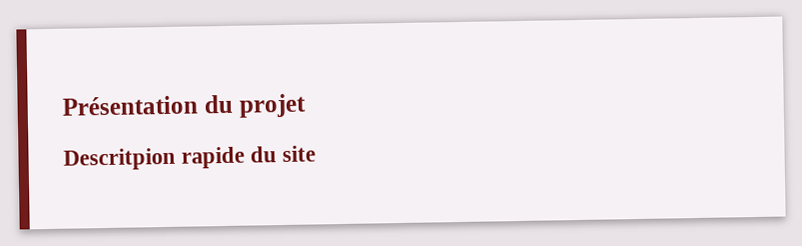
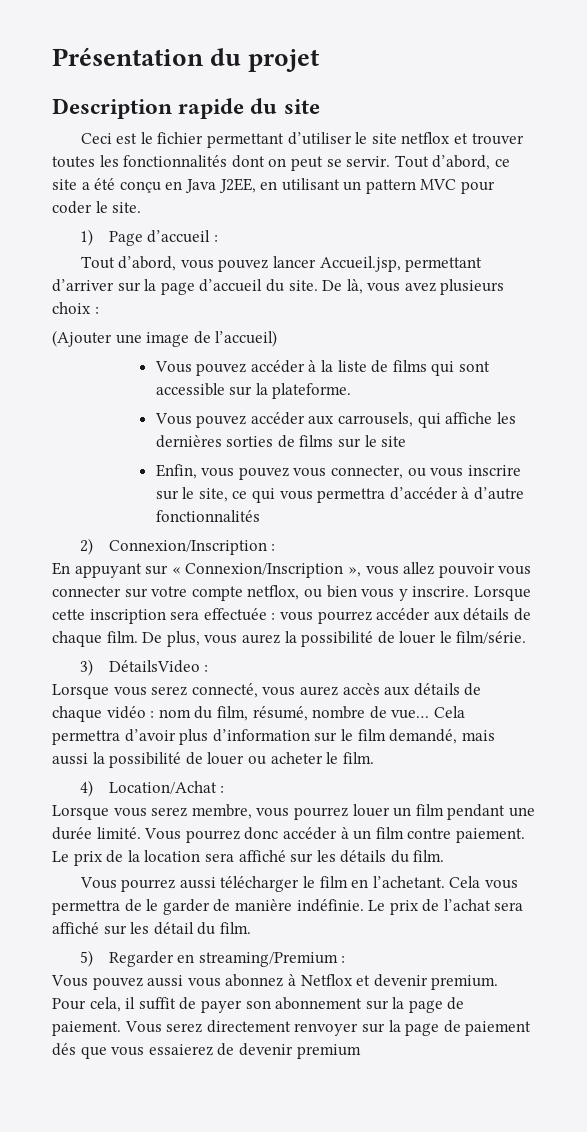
- Descritpion rapide du site
+ Description rapide du site
+ Ceci est le fichier permettant d’utiliser le site netflox et trouver toutes les fonctionnalités dont on peut se servir. Tout d’abord, ce site a été conçu en Java J2EE, en utilisant un pattern MVC pour coder le site.
+ 1) Page d’accueil :
+ Tout d’abord, vous pouvez lancer Accueil.jsp, permettant d’arriver sur la page d’accueil du site. De là, vous avez plusieurs choix :
+ (Ajouter une image de l’accueil)
+ Vous pouvez accéder à la liste de films qui sont accessible sur la plateforme.
+ Vous pouvez accéder aux carrousels, qui affiche les dernières sorties de films sur le site
+ Enfin, vous pouvez vous connecter, ou vous inscrire sur le site, ce qui vous permettra d’accéder à d’autre fonctionnalités
+ 2) Connexion/Inscription :
+ En appuyant sur « Connexion/Inscription », vous allez pouvoir vous connecter sur votre compte netflox, ou bien vous y inscrire. Lorsque cette inscription sera effectuée : vous pourrez accéder aux détails de chaque film. De plus, vous aurez la possibilité de louer le film/série.
+ 3) DétailsVideo :
+ Lorsque vous serez connecté, vous aurez accès aux détails de chaque vidéo : nom du film, résumé, nombre de vue… Cela permettra d’avoir plus d’information sur le film demandé, mais aussi la possibilité de louer ou acheter le film.
+ 4) Location/Achat :
+ Lorsque vous serez membre, vous pourrez louer un film pendant une durée limité. Vous pourrez donc accéder à un film contre paiement. Le prix de la location sera affiché sur les détails du film.
+ Vous pourrez aussi télécharger le film en l’achetant. Cela vous permettra de le garder de manière indéfinie. Le prix de l’achat sera affiché sur les détail du film.
+ 5) Regarder en streaming/Premium :
+ Vous pouvez aussi vous abonnez à Netflox et devenir premium. Pour cela, il suffit de payer son abonnement sur la page de paiement. Vous serez directement renvoyer sur la page de paiement dés que vous essaierez de devenir premium

